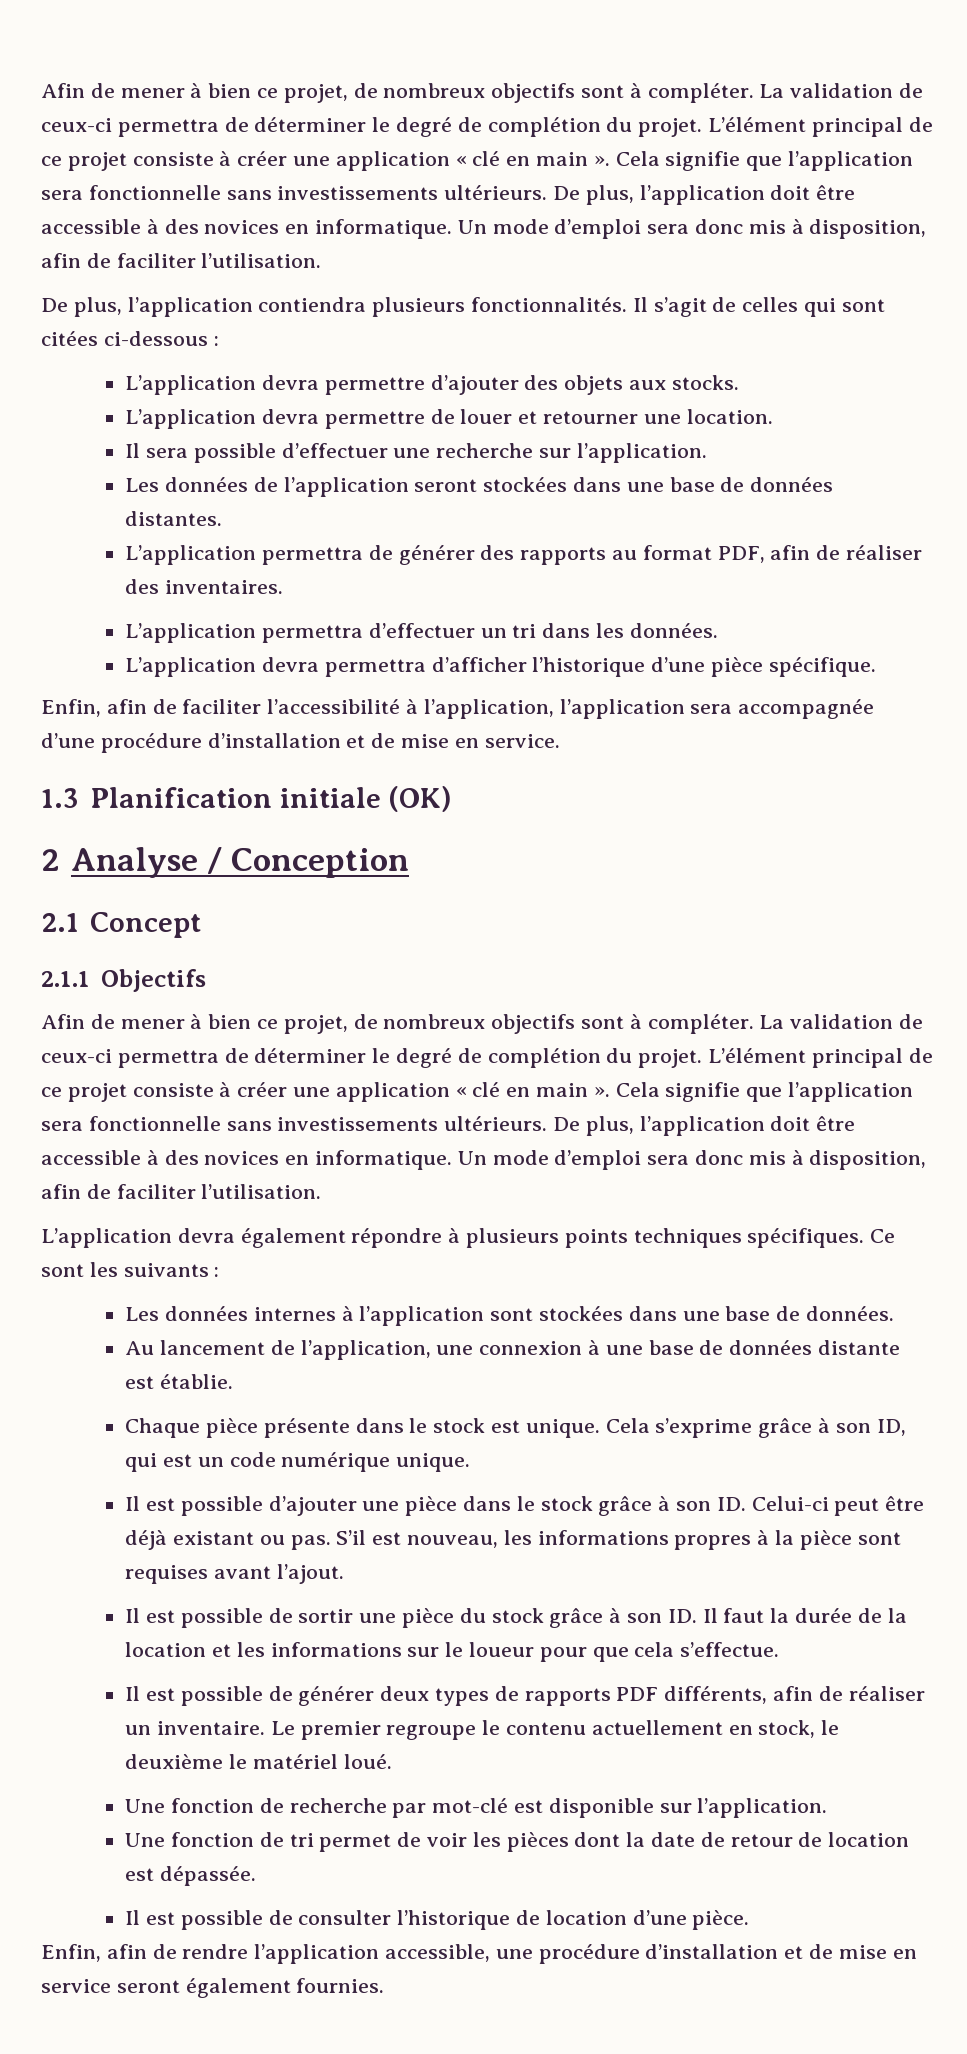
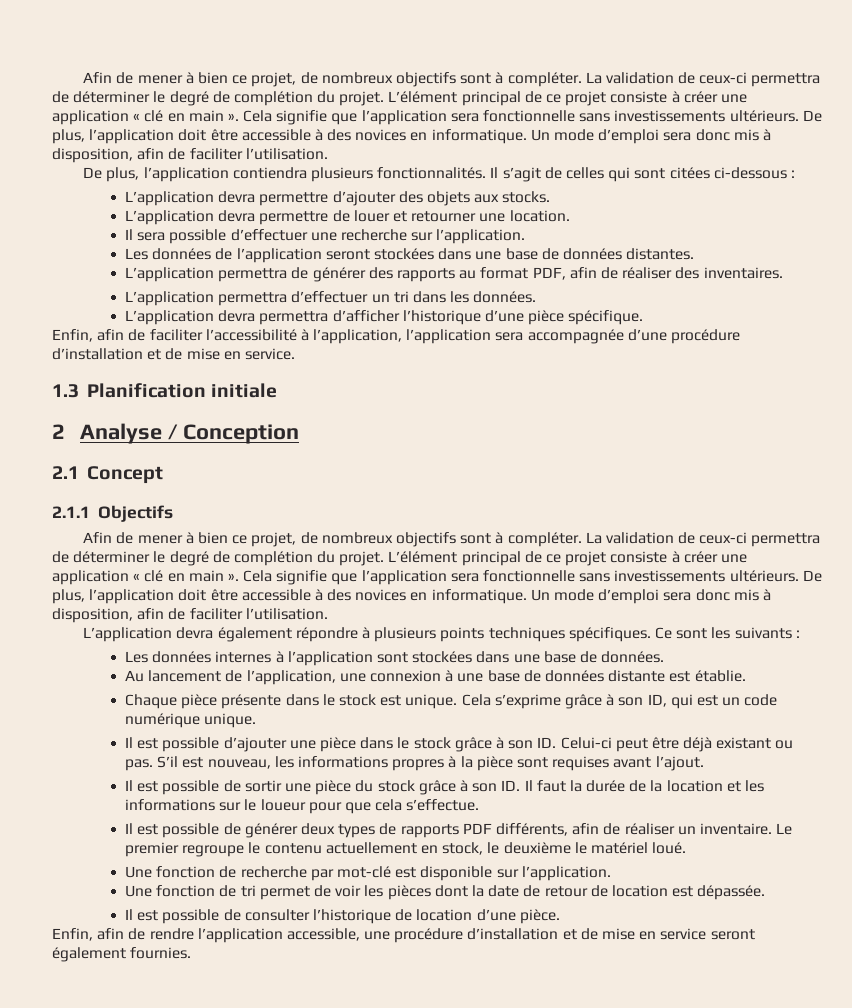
- 1.3 Planification initiale (OK)
+ 1.3 Planification initiale

